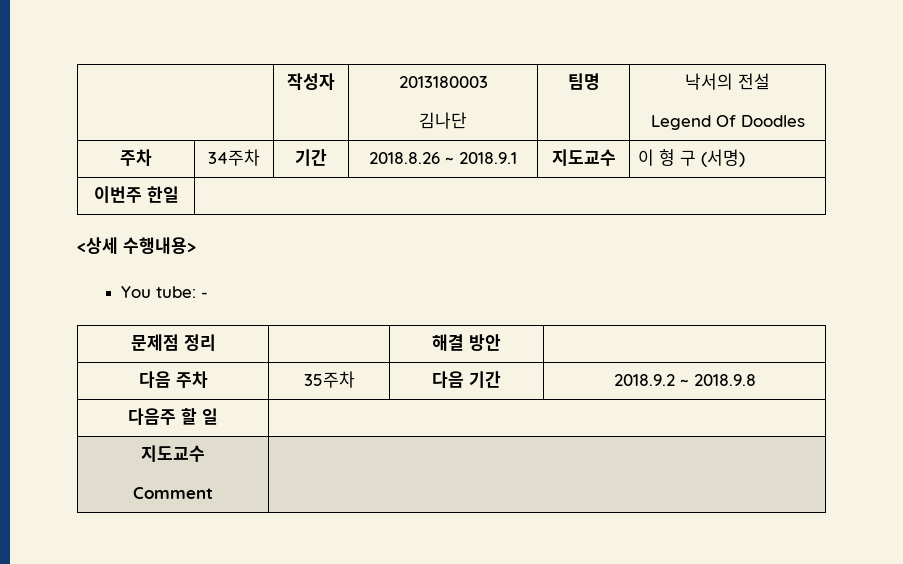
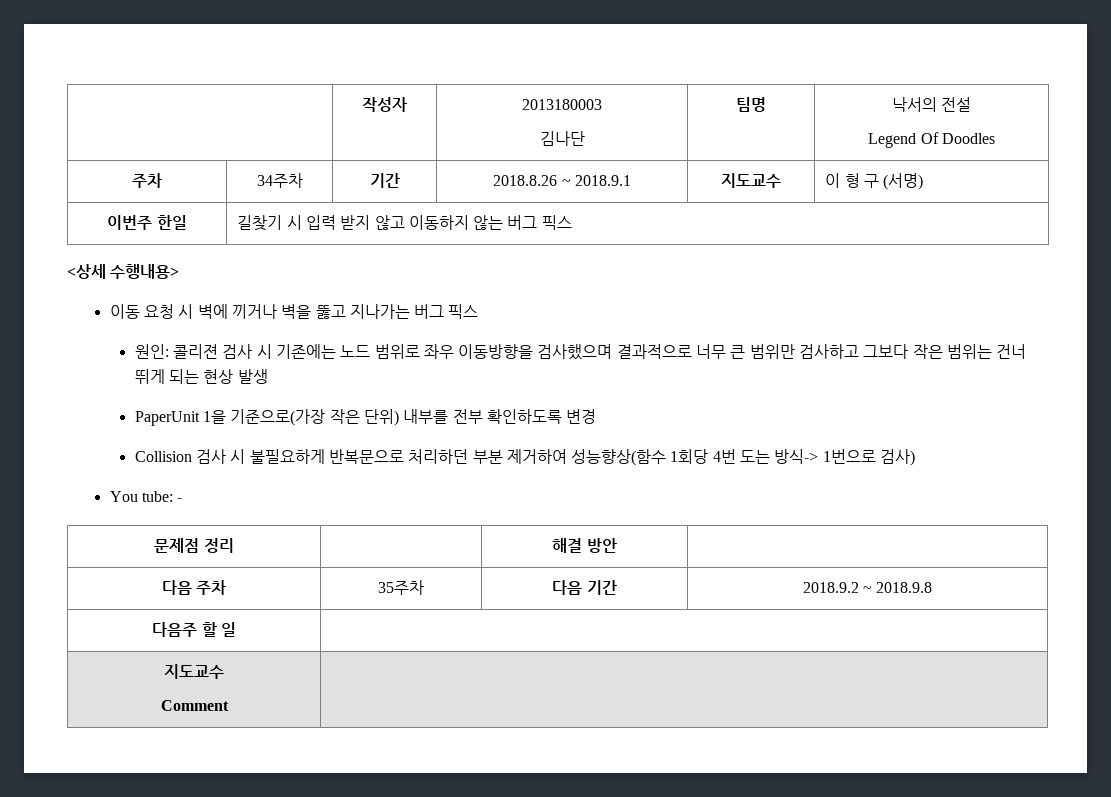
- 이번주 한일 |
+ 이번주 한일 | 길찾기 시 입력 받지 않고 이동하지 않는 버그 픽스
  <상세 수행내용>
+ 이동 요청 시 벽에 끼거나 벽을 뚫고 지나가는 버그 픽스
+ 원인: 콜리젼 검사 시 기존에는 노드 범위로 좌우 이동방향을 검사했으며 결과적으로 너무 큰 범위만 검사하고 그보다 작은 범위는 건너 뛰게 되는 현상 발생
+ PaperUnit 1을 기준으로(가장 작은 단위) 내부를 전부 확인하도록 변경
+ Collision 검사 시 불필요하게 반복문으로 처리하던 부분 제거하여 성능향상(함수 1회당 4번 도는 방식-> 1번으로 검사)

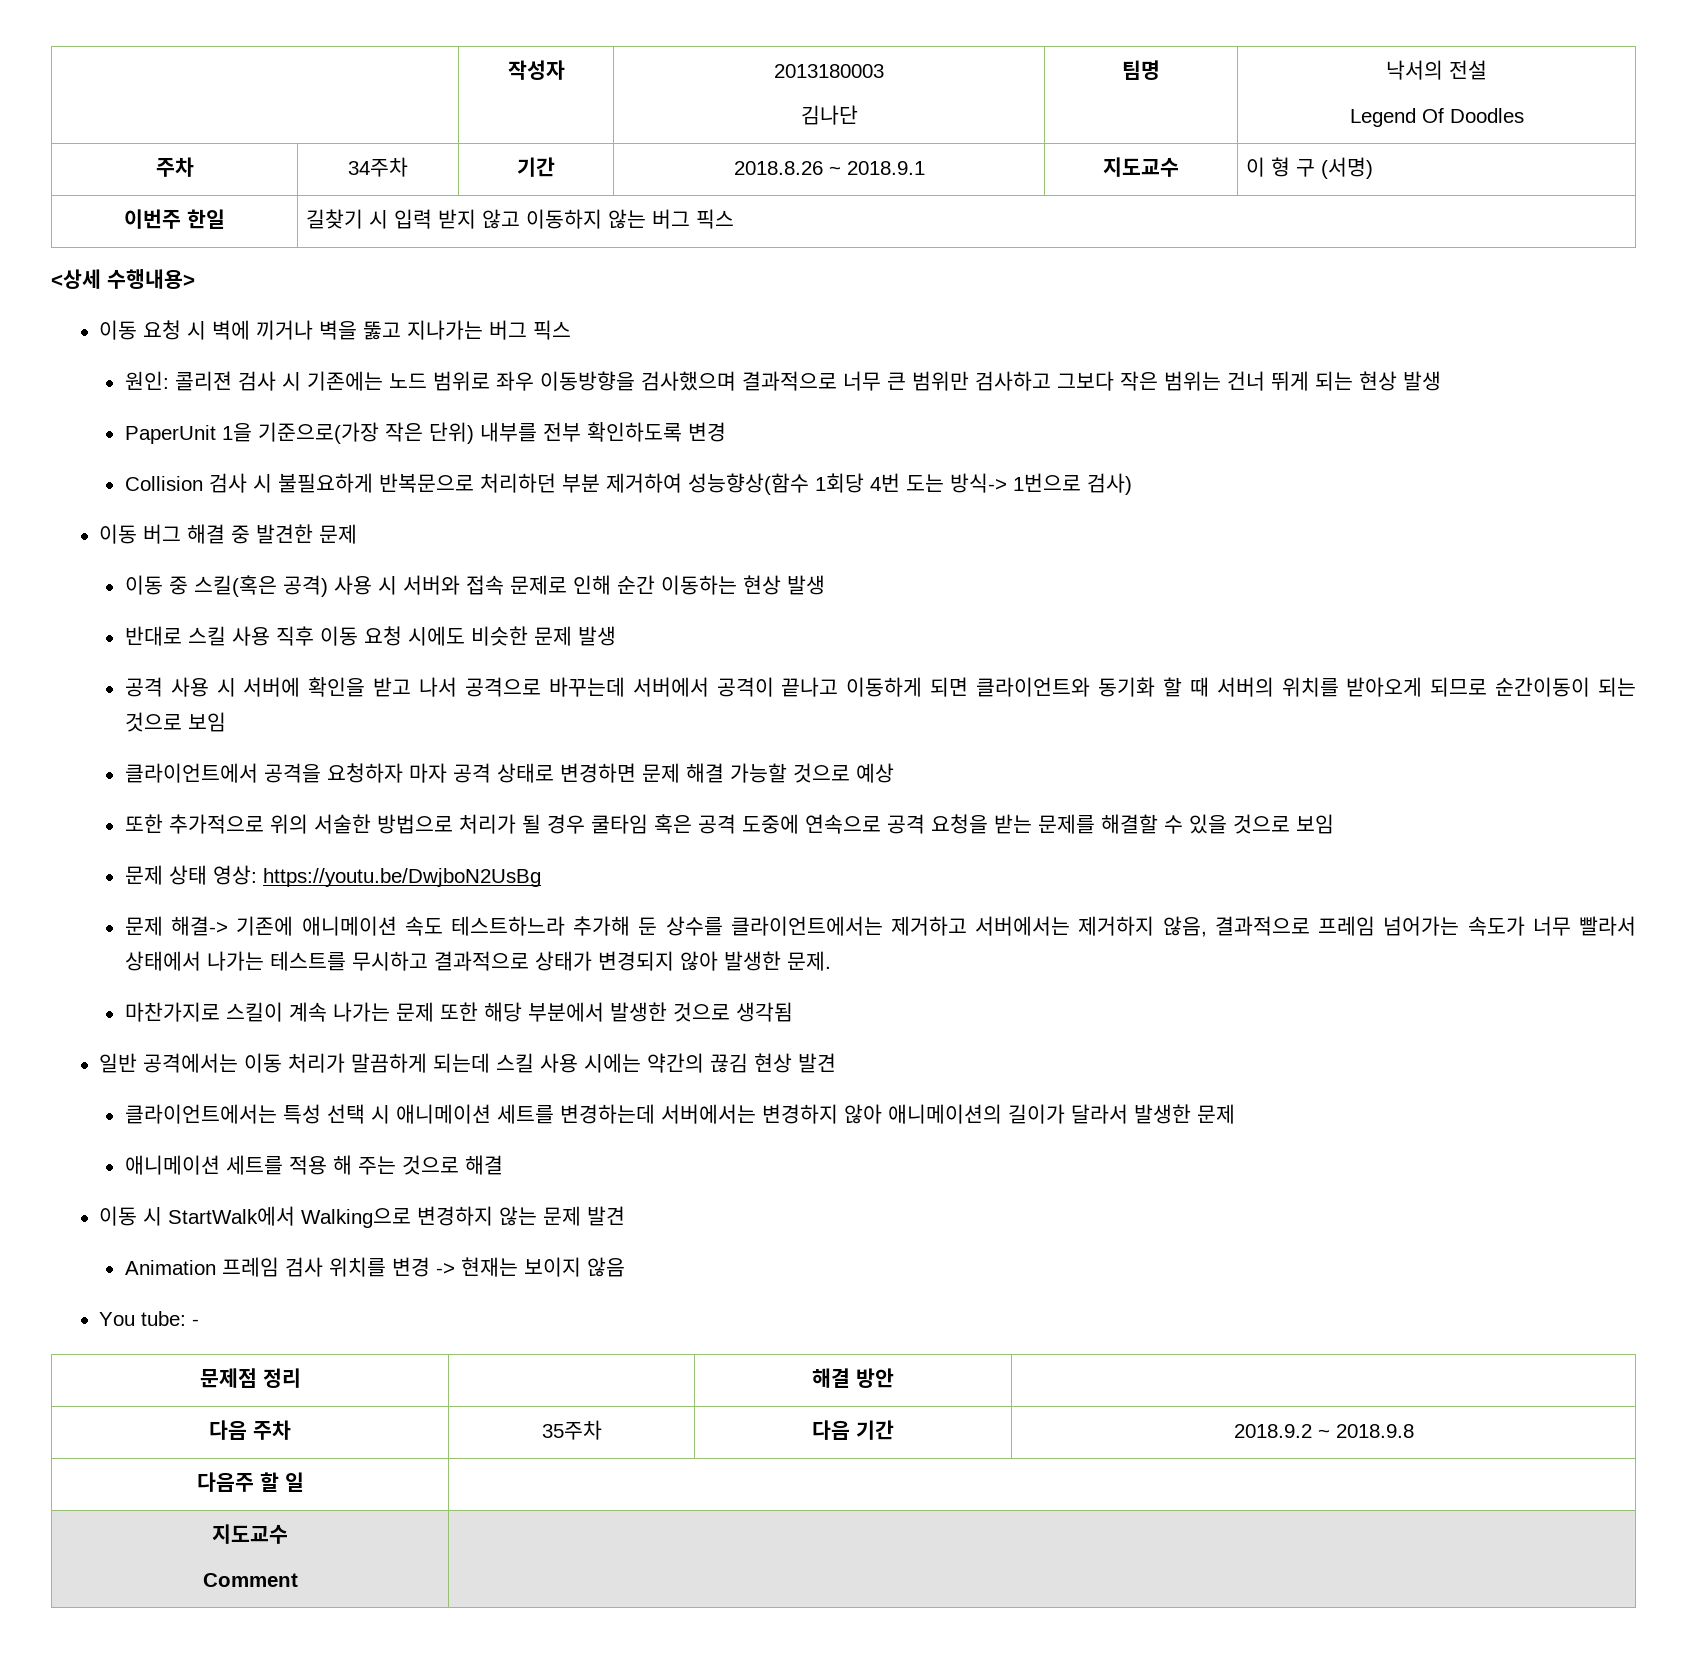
+ 이동 버그 해결 중 발견한 문제
+ 이동 중 스킬(혹은 공격) 사용 시 서버와 접속 문제로 인해 순간 이동하는 현상 발생
+ 반대로 스킬 사용 직후 이동 요청 시에도 비슷한 문제 발생
+ 공격 사용 시 서버에 확인을 받고 나서 공격으로 바꾸는데 서버에서 공격이 끝나고 이동하게 되면 클라이언트와 동기화 할 때 서버의 위치를 받아오게 되므로 순간이동이 되는 것으로 보임
+ 클라이언트에서 공격을 요청하자 마자 공격 상태로 변경하면 문제 해결 가능할 것으로 예상
+ 또한 추가적으로 위의 서술한 방법으로 처리가 될 경우 쿨타임 혹은 공격 도중에 연속으로 공격 요청을 받는 문제를 해결할 수 있을 것으로 보임
+ 문제 상태 영상: https://youtu.be/DwjboN2UsBg
+ 문제 해결-> 기존에 애니메이션 속도 테스트하느라 추가해 둔 상수를 클라이언트에서는 제거하고 서버에서는 제거하지 않음, 결과적으로 프레임 넘어가는 속도가 너무 빨라서 상태에서 나가는 테스트를 무시하고 결과적으로 상태가 변경되지 않아 발생한 문제.
+ 마찬가지로 스킬이 계속 나가는 문제 또한 해당 부분에서 발생한 것으로 생각됨
+ 일반 공격에서는 이동 처리가 말끔하게 되는데 스킬 사용 시에는 약간의 끊김 현상 발견
+ 클라이언트에서는 특성 선택 시 애니메이션 세트를 변경하는데 서버에서는 변경하지 않아 애니메이션의 길이가 달라서 발생한 문제
+ 애니메이션 세트를 적용 해 주는 것으로 해결
+ 이동 시 StartWalk에서 Walking으로 변경하지 않는 문제 발견
+ Animation 프레임 검사 위치를 변경 -> 현재는 보이지 않음

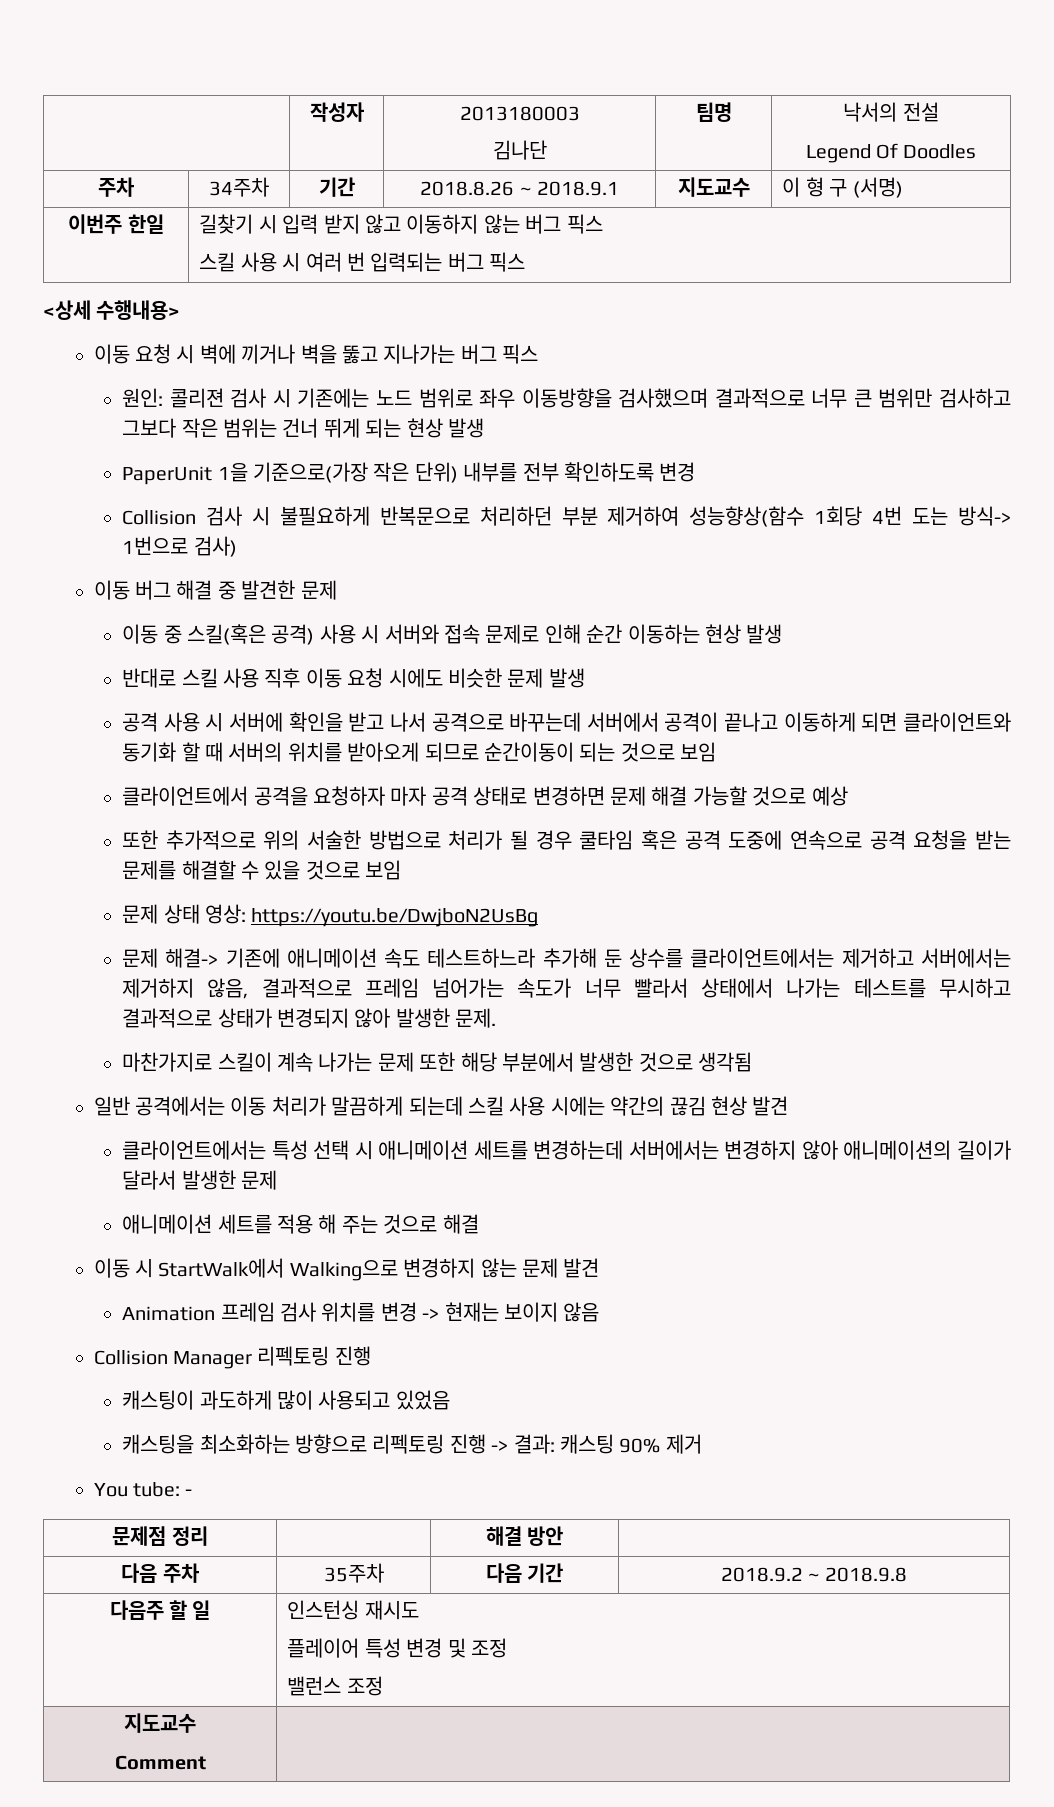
  이번주 한일 | 길찾기 시 입력 받지 않고 이동하지 않는 버그 픽스
+ 스킬 사용 시 여러 번 입력되는 버그 픽스
+ Collision Manager 리펙토링 진행
+ 캐스팅이 과도하게 많이 사용되고 있었음
+ 캐스팅을 최소화하는 방향으로 리펙토링 진행 -> 결과: 캐스팅 90% 제거
- 다음주 할 일 |
+ 다음주 할 일 | 인스턴싱 재시도
+ 플레이어 특성 변경 및 조정
+ 밸런스 조정

